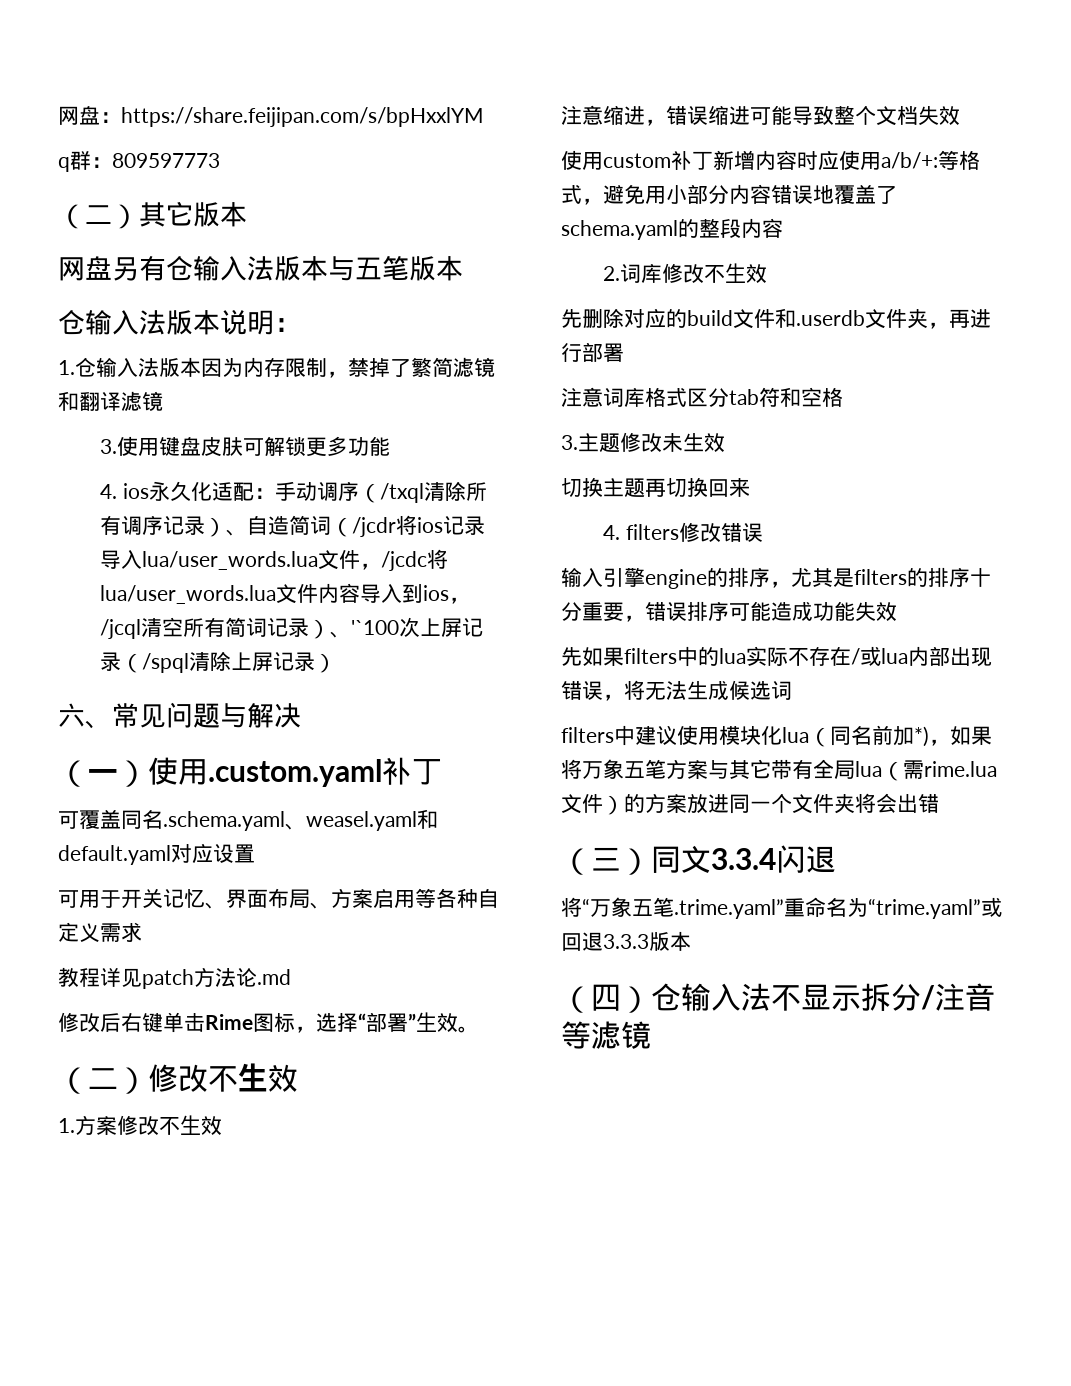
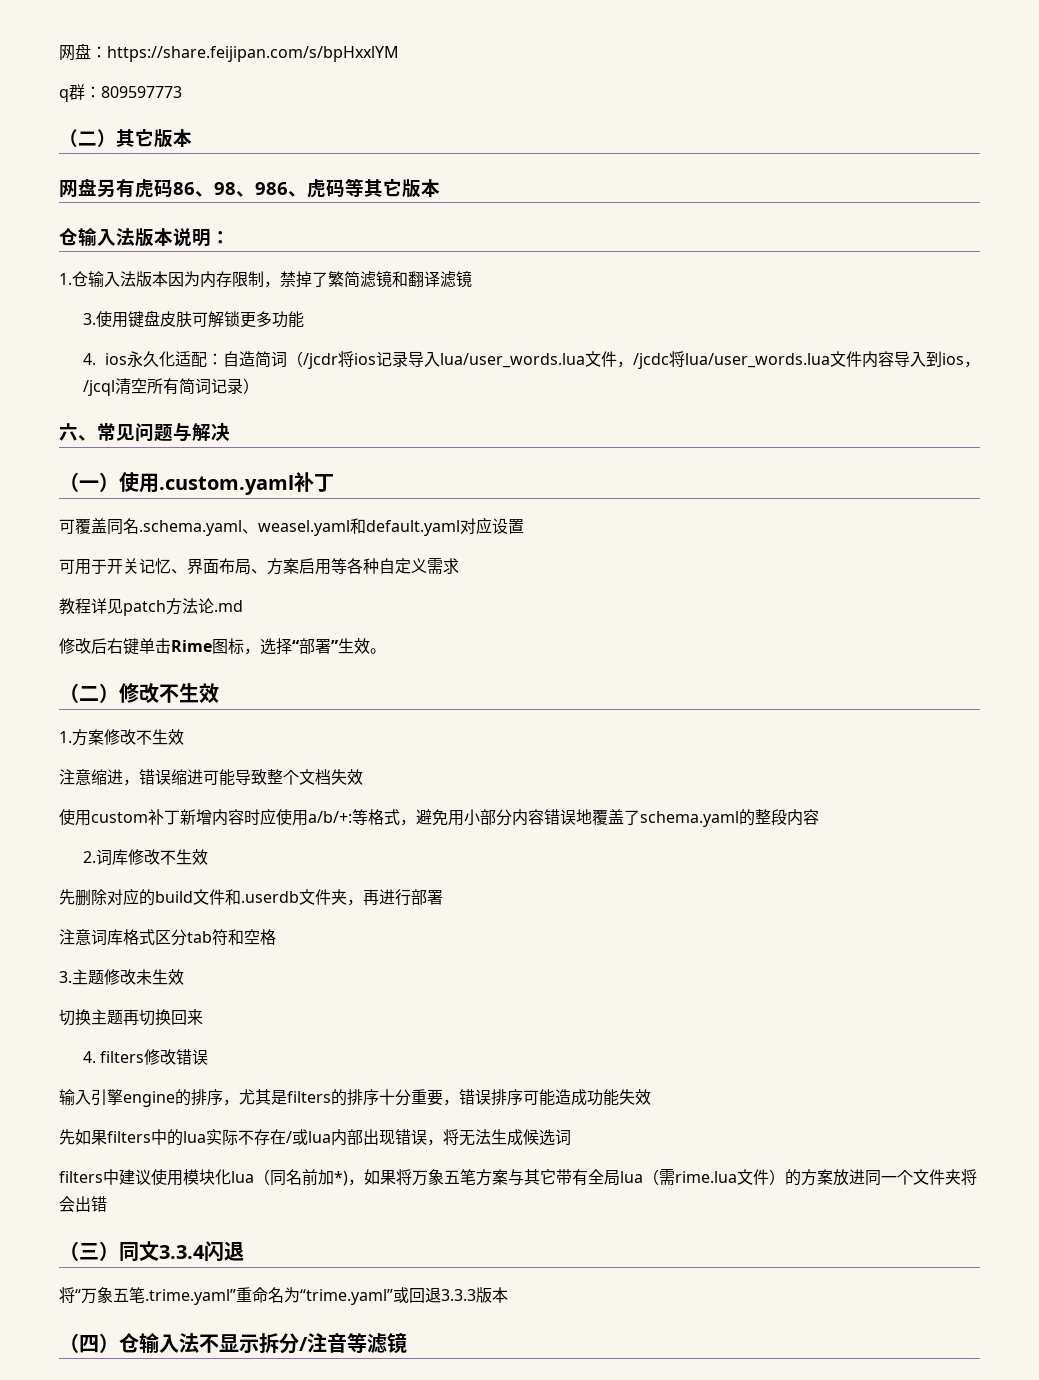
- 网盘另有仓输入法版本与五笔版本
+ 网盘另有虎码86、98、986、虎码等其它版本
- 4. ios永久化适配：手动调序（/txql清除所有调序记录）、自造简词（/jcdr将ios记录导入lua/user_words.lua文件，/jcdc将lua/user_words.lua文件内容导入到ios，/jcql清空所有简词记录）、'`100次上屏记录（/spql清除上屏记录）
+ 4. ios永久化适配：自造简词（/jcdr将ios记录导入lua/user_words.lua文件，/jcdc将lua/user_words.lua文件内容导入到ios，/jcql清空所有简词记录）

